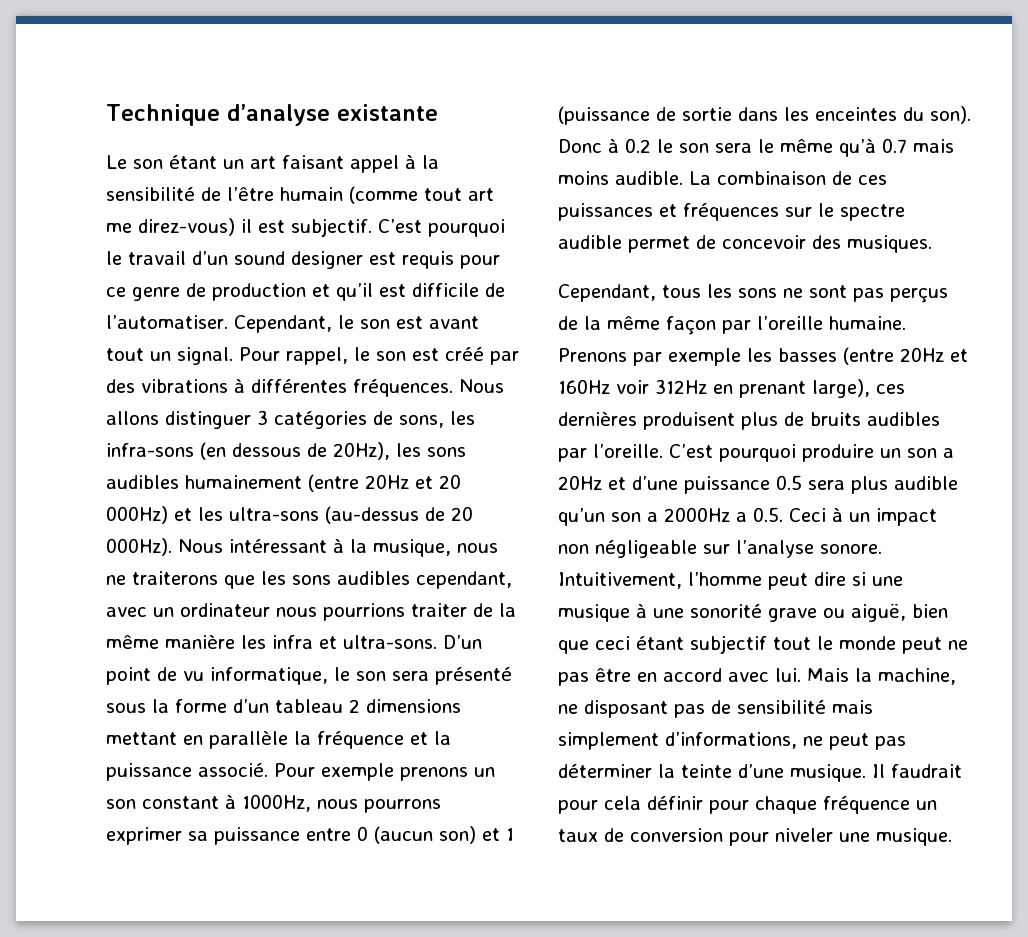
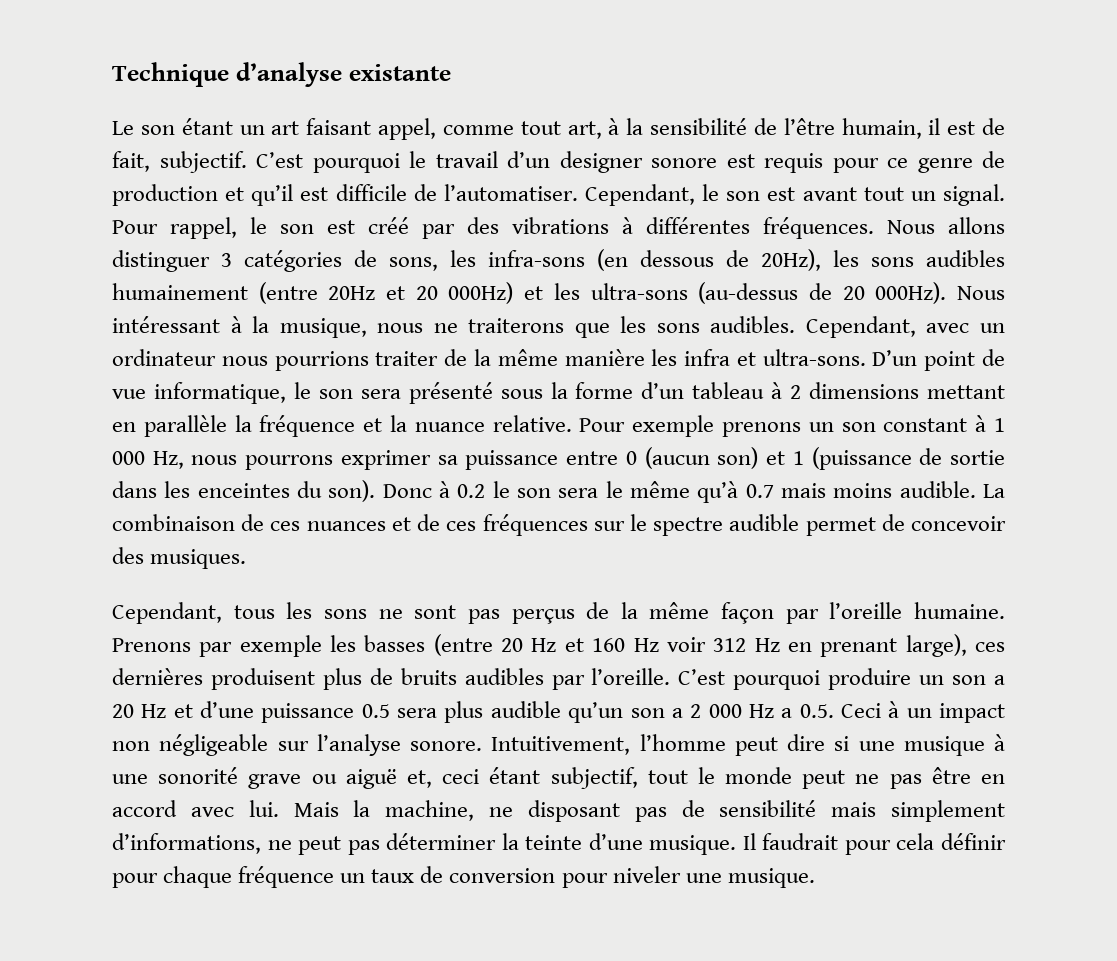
- Le son étant un art faisant appel à la sensibilité de l’être humain (comme tout art me direz-vous) il est subjectif.
+ Le son étant un art faisant appel, comme tout art, à la sensibilité de l’être humain, il est de fait, subjectif.
- C’est pourquoi le travail d’un sound designer est requis pour ce genre de production et qu’il est difficile de l’automatiser.
+ C’est pourquoi le travail d’un designer sonore est requis pour ce genre de production et qu’il est difficile de l’automatiser.
- Nous intéressant à la musique, nous ne traiterons que les sons audibles cependant, avec un ordinateur nous pourrions traiter de la même manière les infra et ultra-sons.
+ Nous intéressant à la musique, nous ne traiterons que les sons audibles. Cependant, avec un ordinateur nous pourrions traiter de la même manière les infra et ultra-sons.
- D’un point de vu informatique, le son sera présenté sous la forme d’un tableau 2 dimensions mettant en parallèle la fréquence et la puissance associé.
+ D’un point de vue informatique, le son sera présenté sous la forme d’un tableau à 2 dimensions mettant en parallèle la fréquence et la nuance relative.
- Pour exemple prenons un son constant à 1000Hz, nous pourrons exprimer sa puissance entre 0 (aucun son) et 1 (puissance de sortie dans les enceintes du son).
+ Pour exemple prenons un son constant à 1 000 Hz, nous pourrons exprimer sa puissance entre 0 (aucun son) et 1 (puissance de sortie dans les enceintes du son).
- La combinaison de ces puissances et fréquences sur le spectre audible permet de concevoir des musiques.
+ La combinaison de ces nuances et de ces fréquences sur le spectre audible permet de concevoir des musiques.
- Prenons par exemple les basses (entre 20Hz et 160Hz voir 312Hz en prenant large), ces dernières produisent plus de bruits audibles par l’oreille.
+ Prenons par exemple les basses (entre 20 Hz et 160 Hz voir 312 Hz en prenant large), ces dernières produisent plus de bruits audibles par l’oreille.
- C’est pourquoi produire un son a 20Hz et d’une puissance 0.5 sera plus audible qu’un son a 2000Hz a 0.5. Ceci à un impact non négligeable sur l’analyse sonore.
+ C’est pourquoi produire un son a 20 Hz et d’une puissance 0.5 sera plus audible qu’un son a 2 000 Hz a 0.5. Ceci à un impact non négligeable sur l’analyse sonore.
- Intuitivement, l’homme peut dire si une musique à une sonorité grave ou aiguë, bien que ceci étant subjectif tout le monde peut ne pas être en accord avec lui.
+ Intuitivement, l’homme peut dire si une musique à une sonorité grave ou aiguë et, ceci étant subjectif, tout le monde peut ne pas être en accord avec lui.

